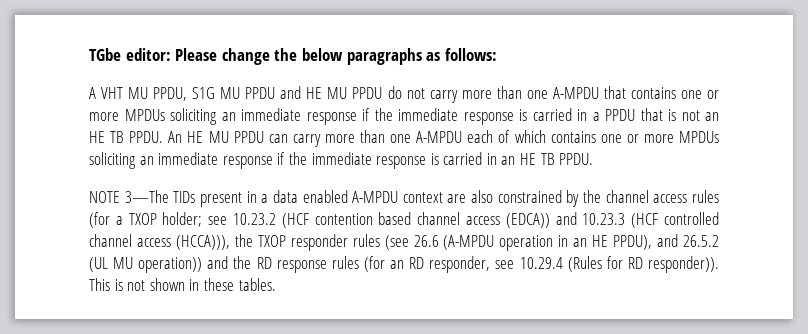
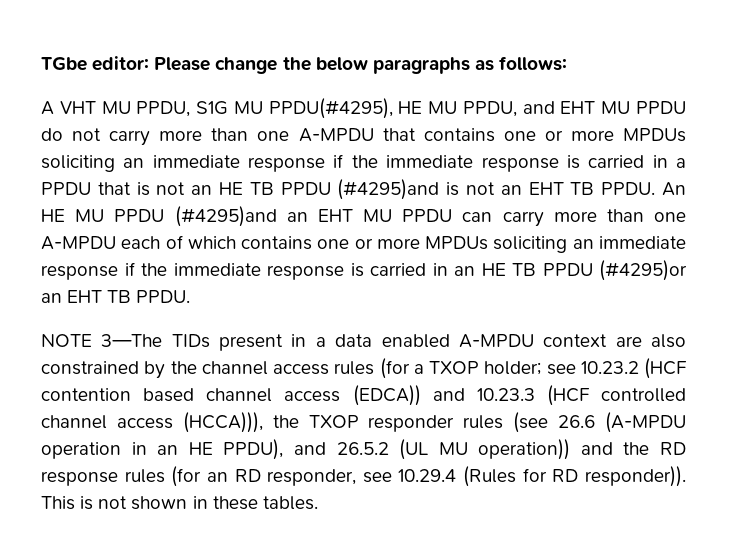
- A VHT MU PPDU, S1G MU PPDU and HE MU PPDU do not carry more than one A-MPDU that contains one or more MPDUs soliciting an immediate response if the immediate response is carried in a PPDU that is not an HE TB PPDU.
+ A VHT MU PPDU, S1G MU PPDU(#4295), HE MU PPDU, and EHT MU PPDU do not carry more than one A-MPDU that contains one or more MPDUs soliciting an immediate response if the immediate response is carried in a PPDU that is not an HE TB PPDU (#4295)and is not an EHT TB PPDU.
- An HE MU PPDU can carry more than one A-MPDU each of which contains one or more MPDUs soliciting an immediate response if the immediate response is carried in an HE TB PPDU.
+ An HE MU PPDU (#4295)and an EHT MU PPDU can carry more than one A-MPDU each of which contains one or more MPDUs soliciting an immediate response if the immediate response is carried in an HE TB PPDU (#4295)or an EHT TB PPDU.

